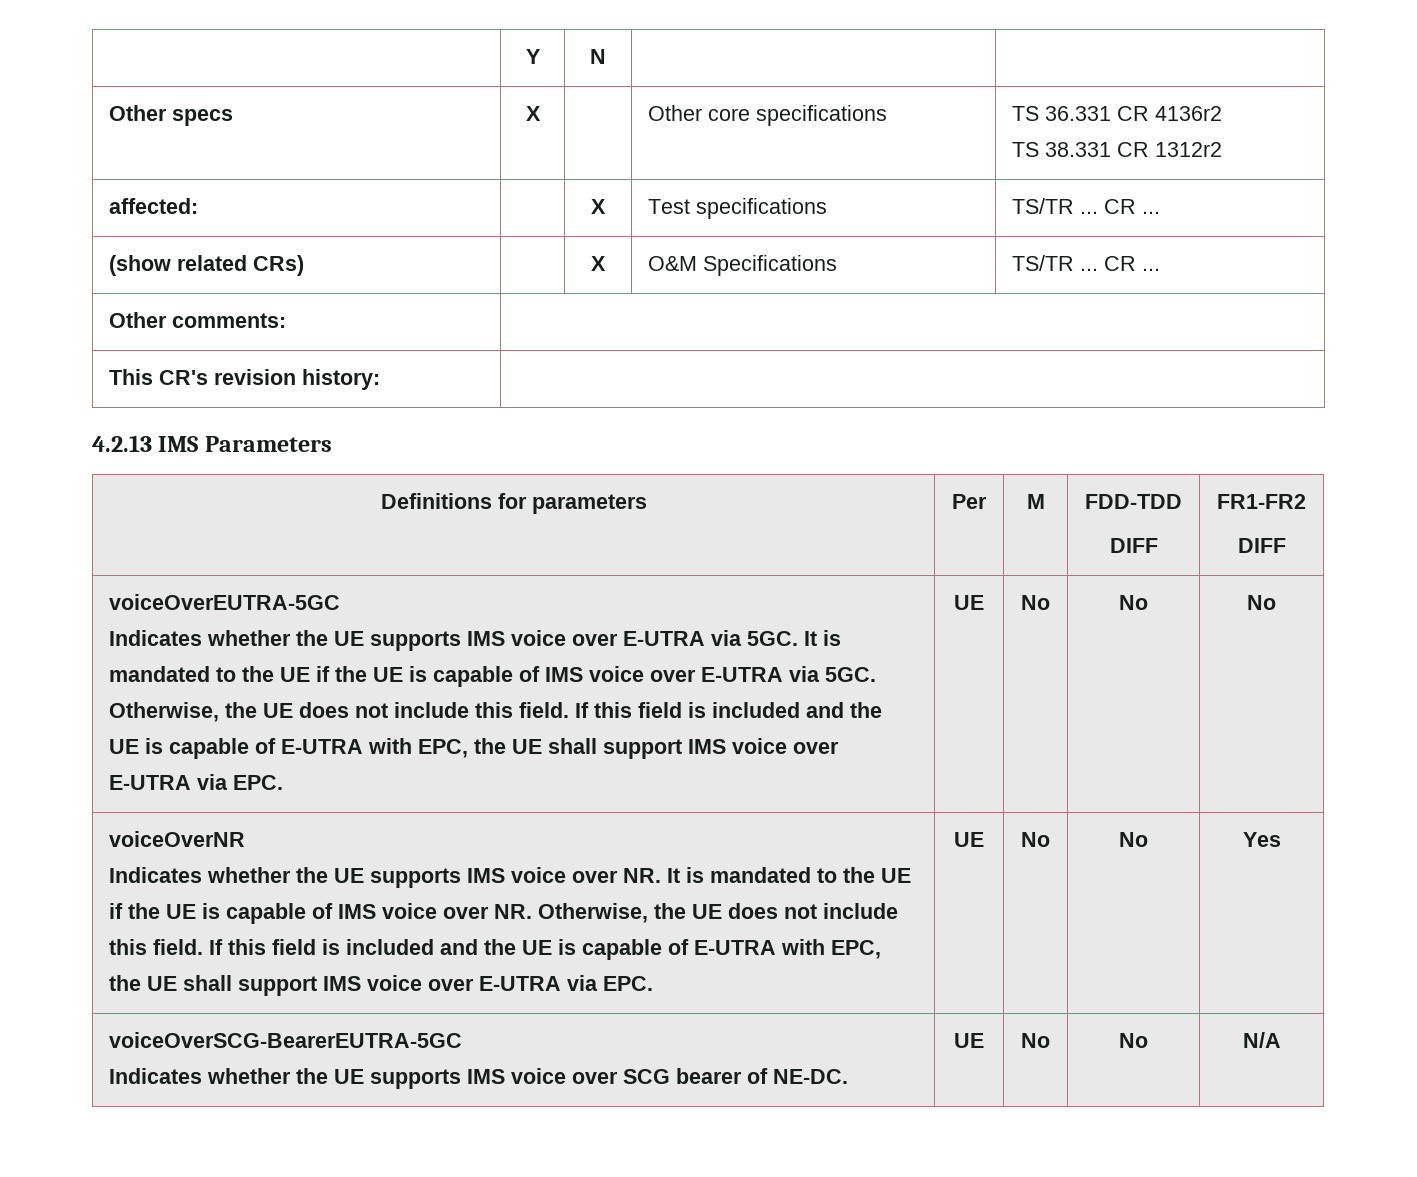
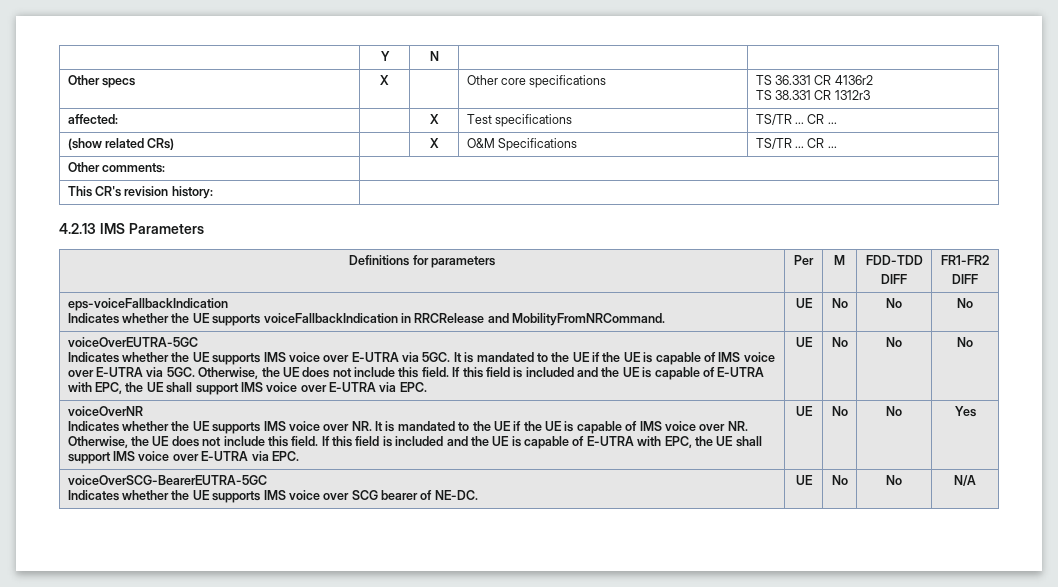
  Other specs | X | | Other core specifications | TS 36.331 CR 4136r2
- TS 38.331 CR 1312r2
+ TS 38.331 CR 1312r3
+ eps-voiceFallbackIndication
+ Indicates whether the UE supports voiceFallbackIndication in RRCRelease and MobilityFromNRCommand. | UE | No | No | No

